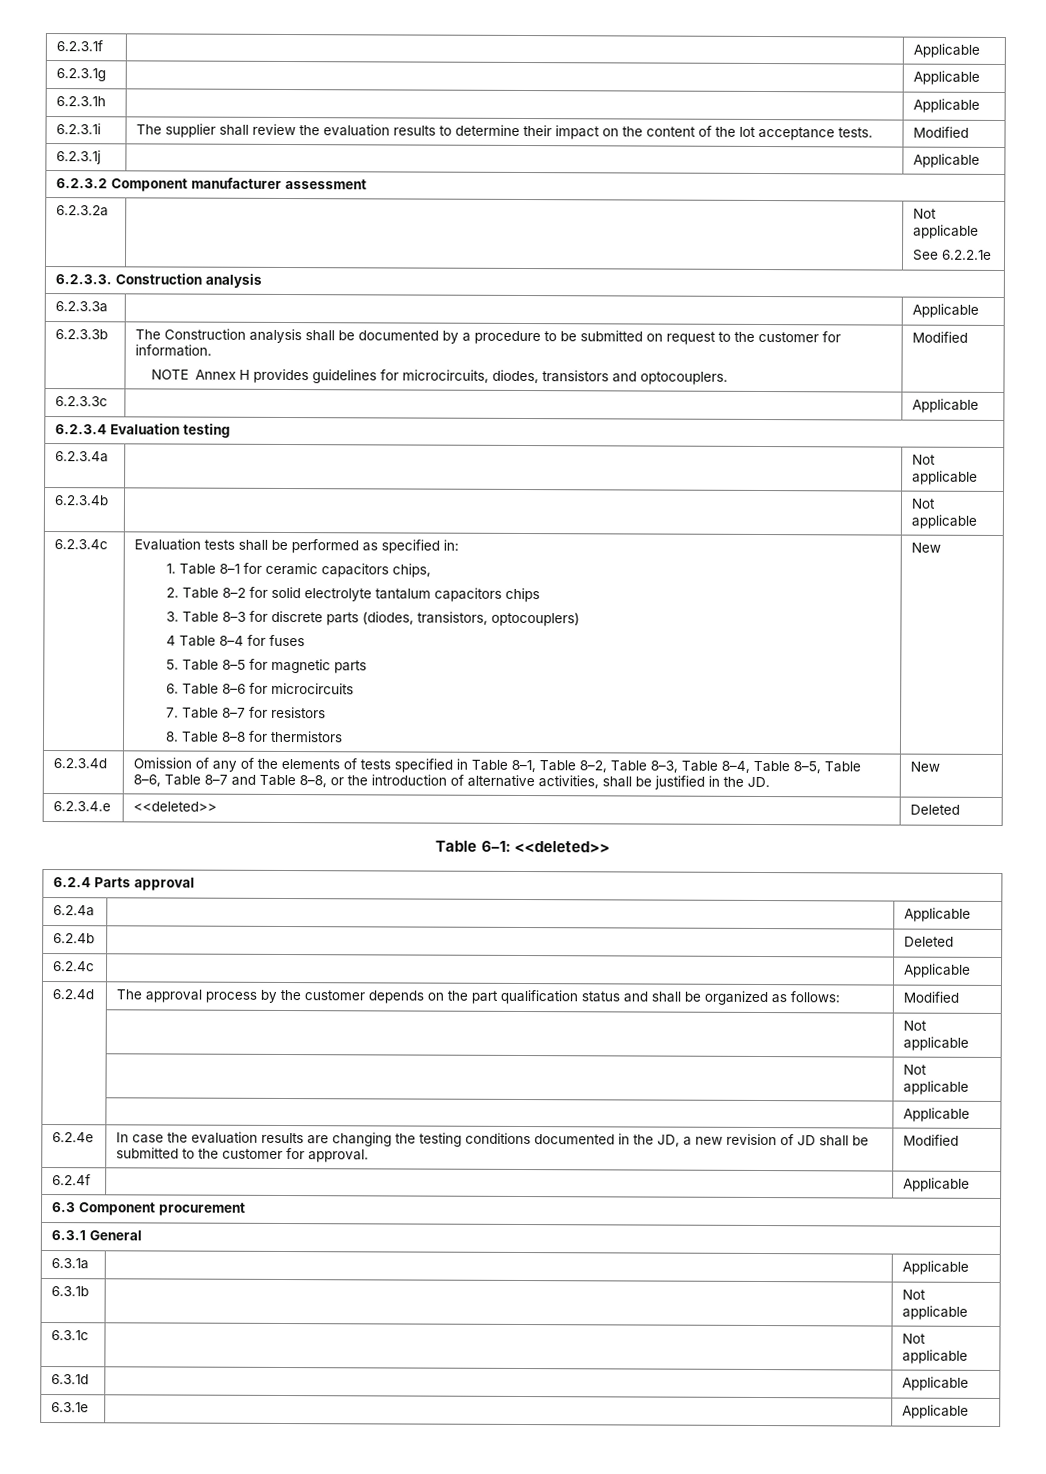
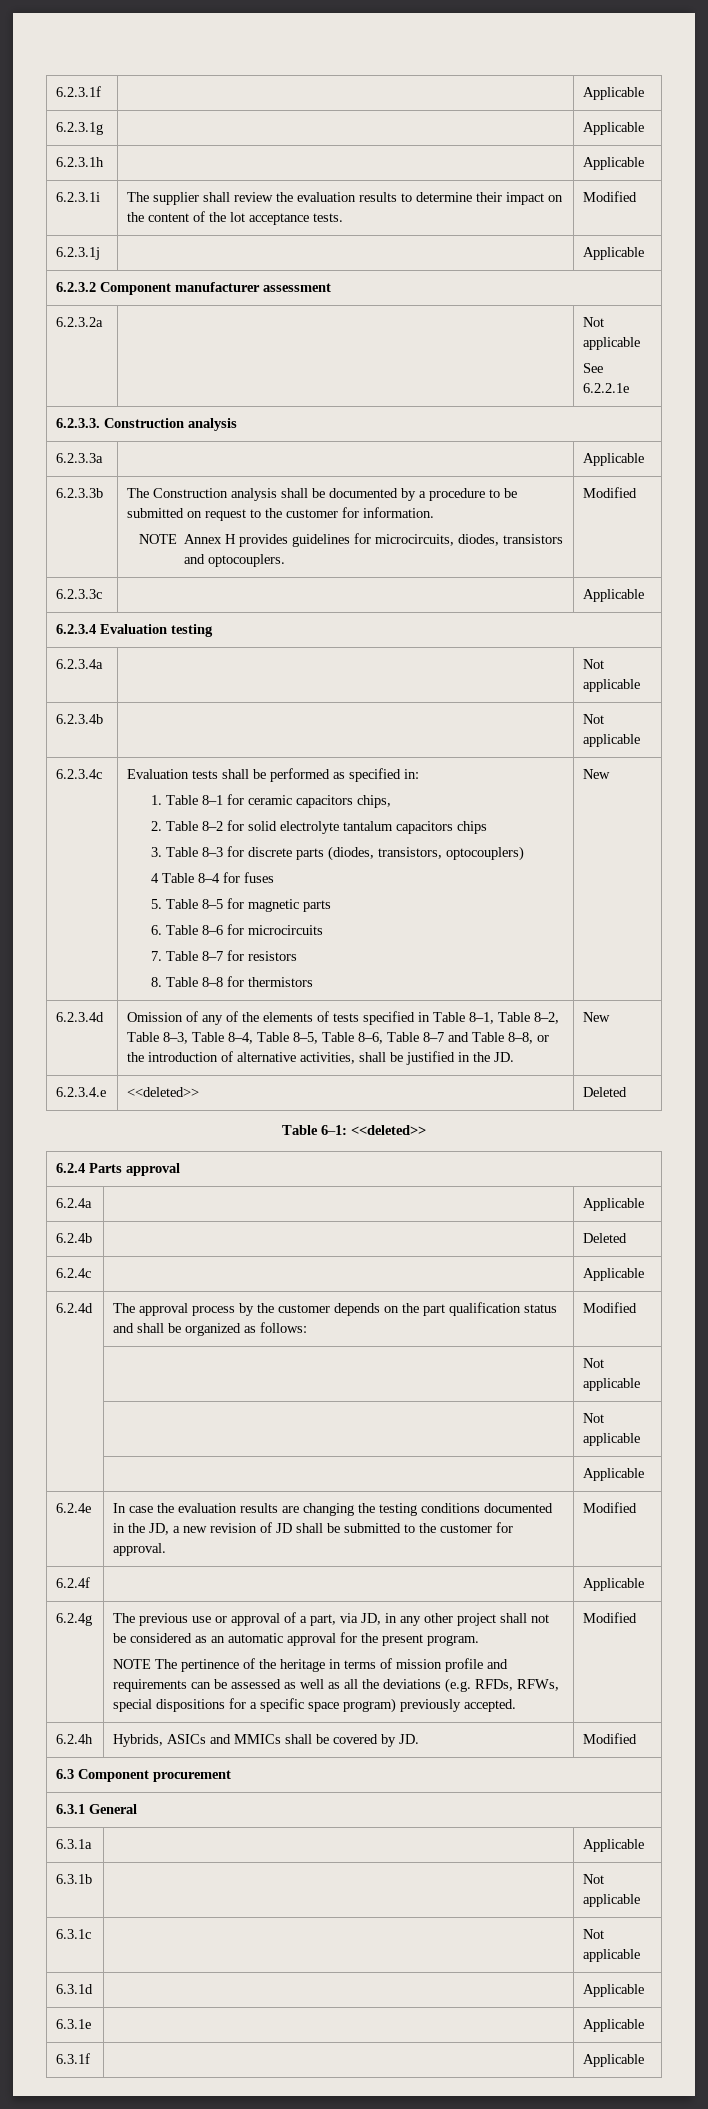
+ 6.2.4g | The previous use or approval of a part, via JD, in any other project shall not be considered as an automatic approval for the present program.
+ NOTE The pertinence of the heritage in terms of mission profile and requirements can be assessed as well as all the deviations (e.g. RFDs, RFWs, special dispositions for a specific space program) previously accepted. | Modified
+ 6.2.4h | Hybrids, ASICs and MMICs shall be covered by JD. | Modified
+ 6.3.1f | | Applicable

